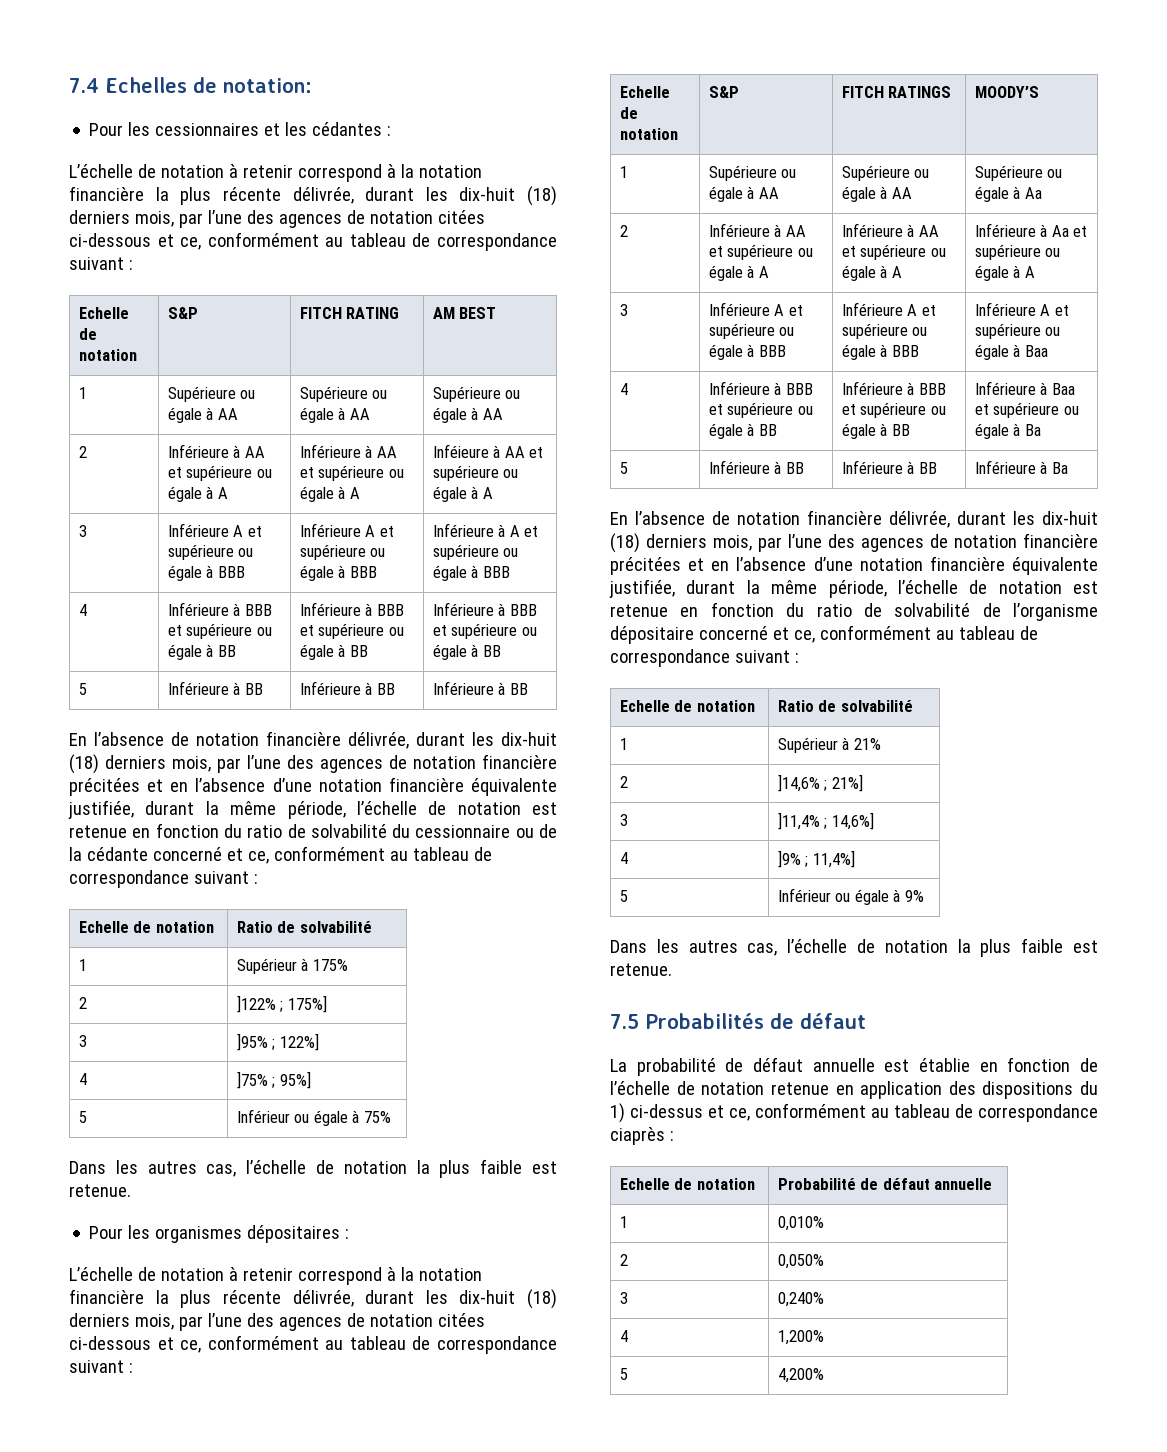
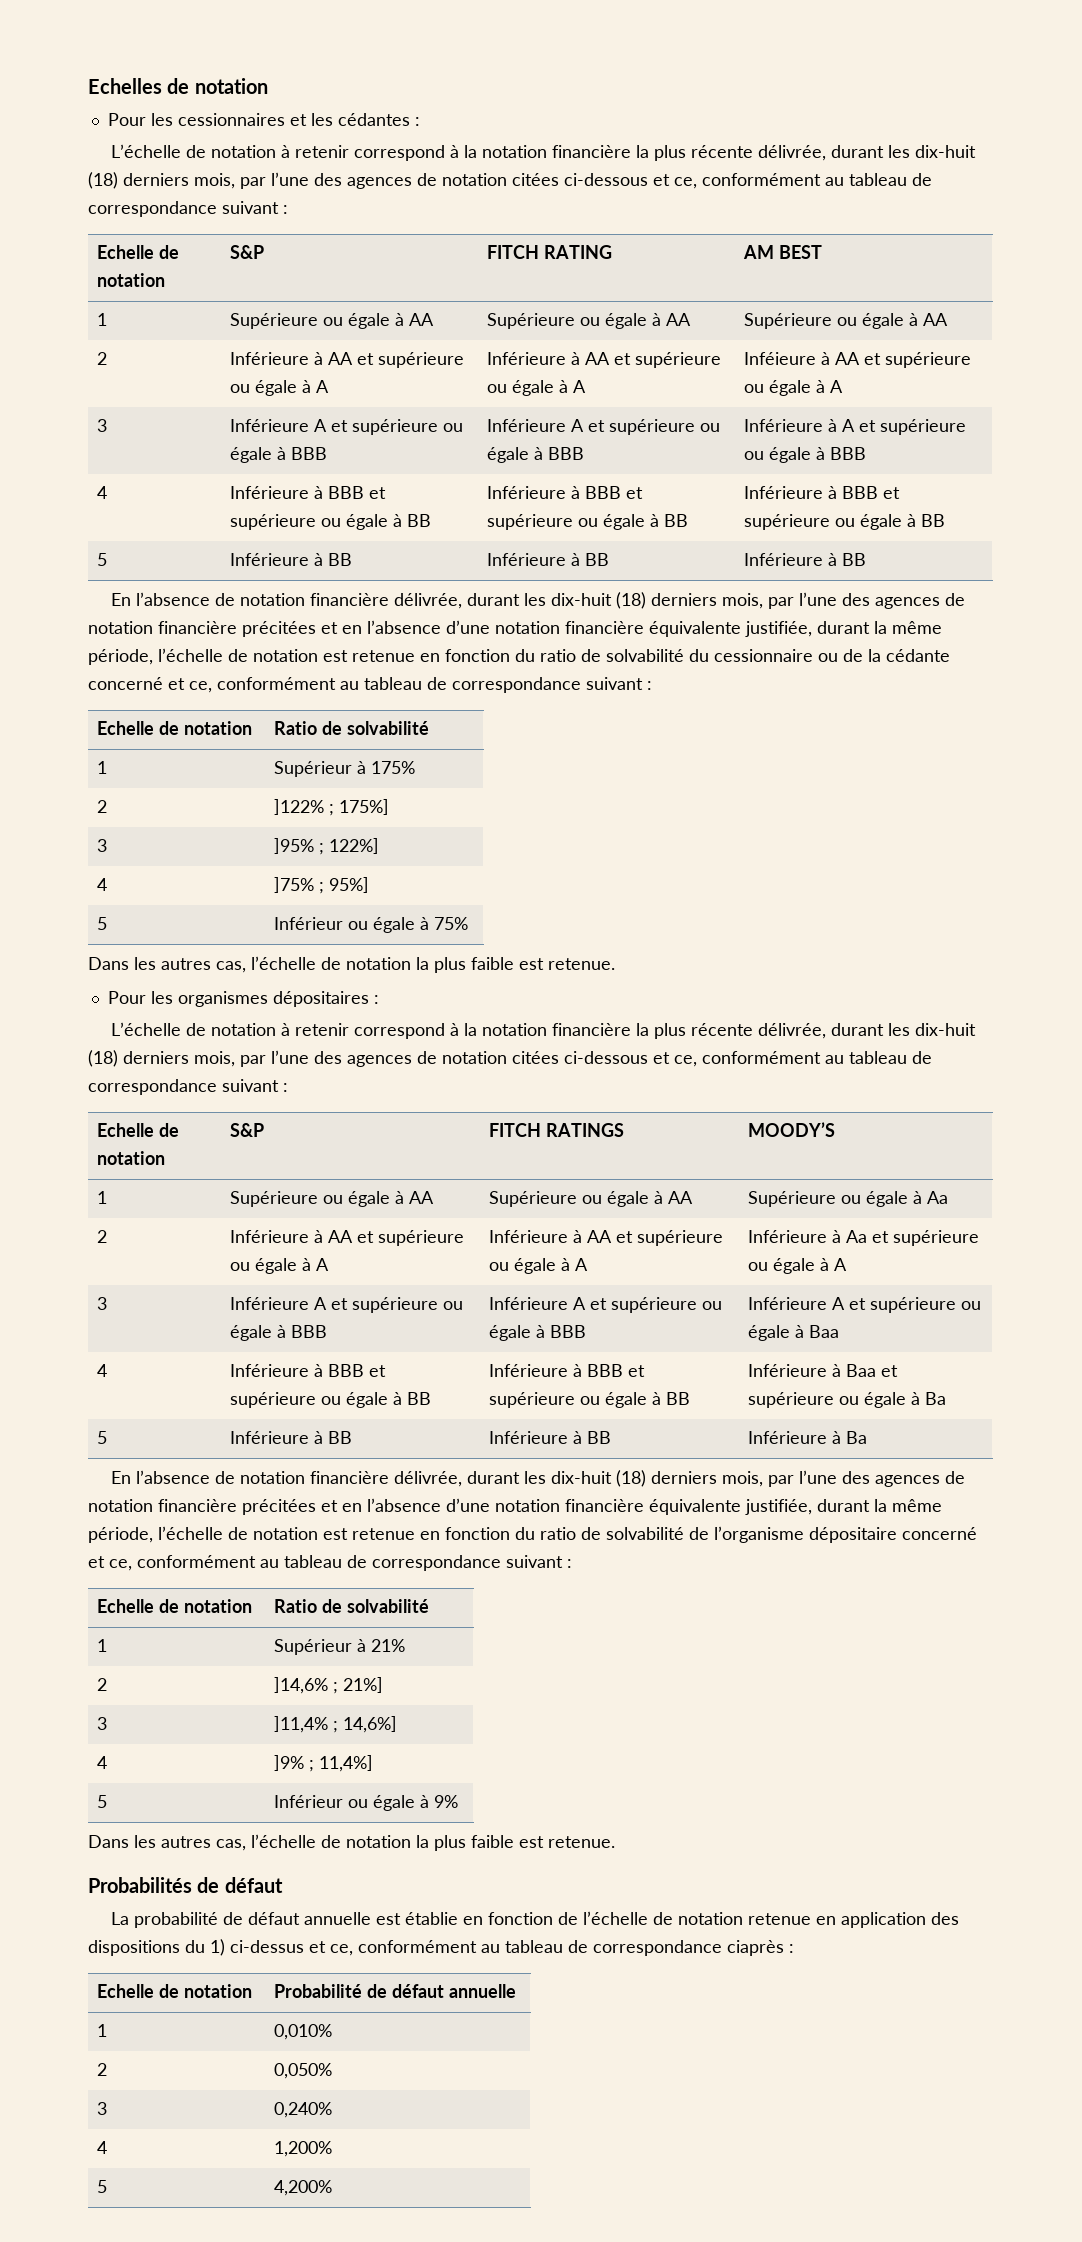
- 7.4 Echelles de notation:
+ Echelles de notation
- 7.5 Probabilités de défaut
+ Probabilités de défaut

